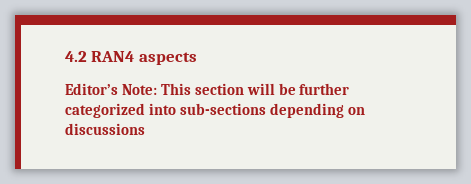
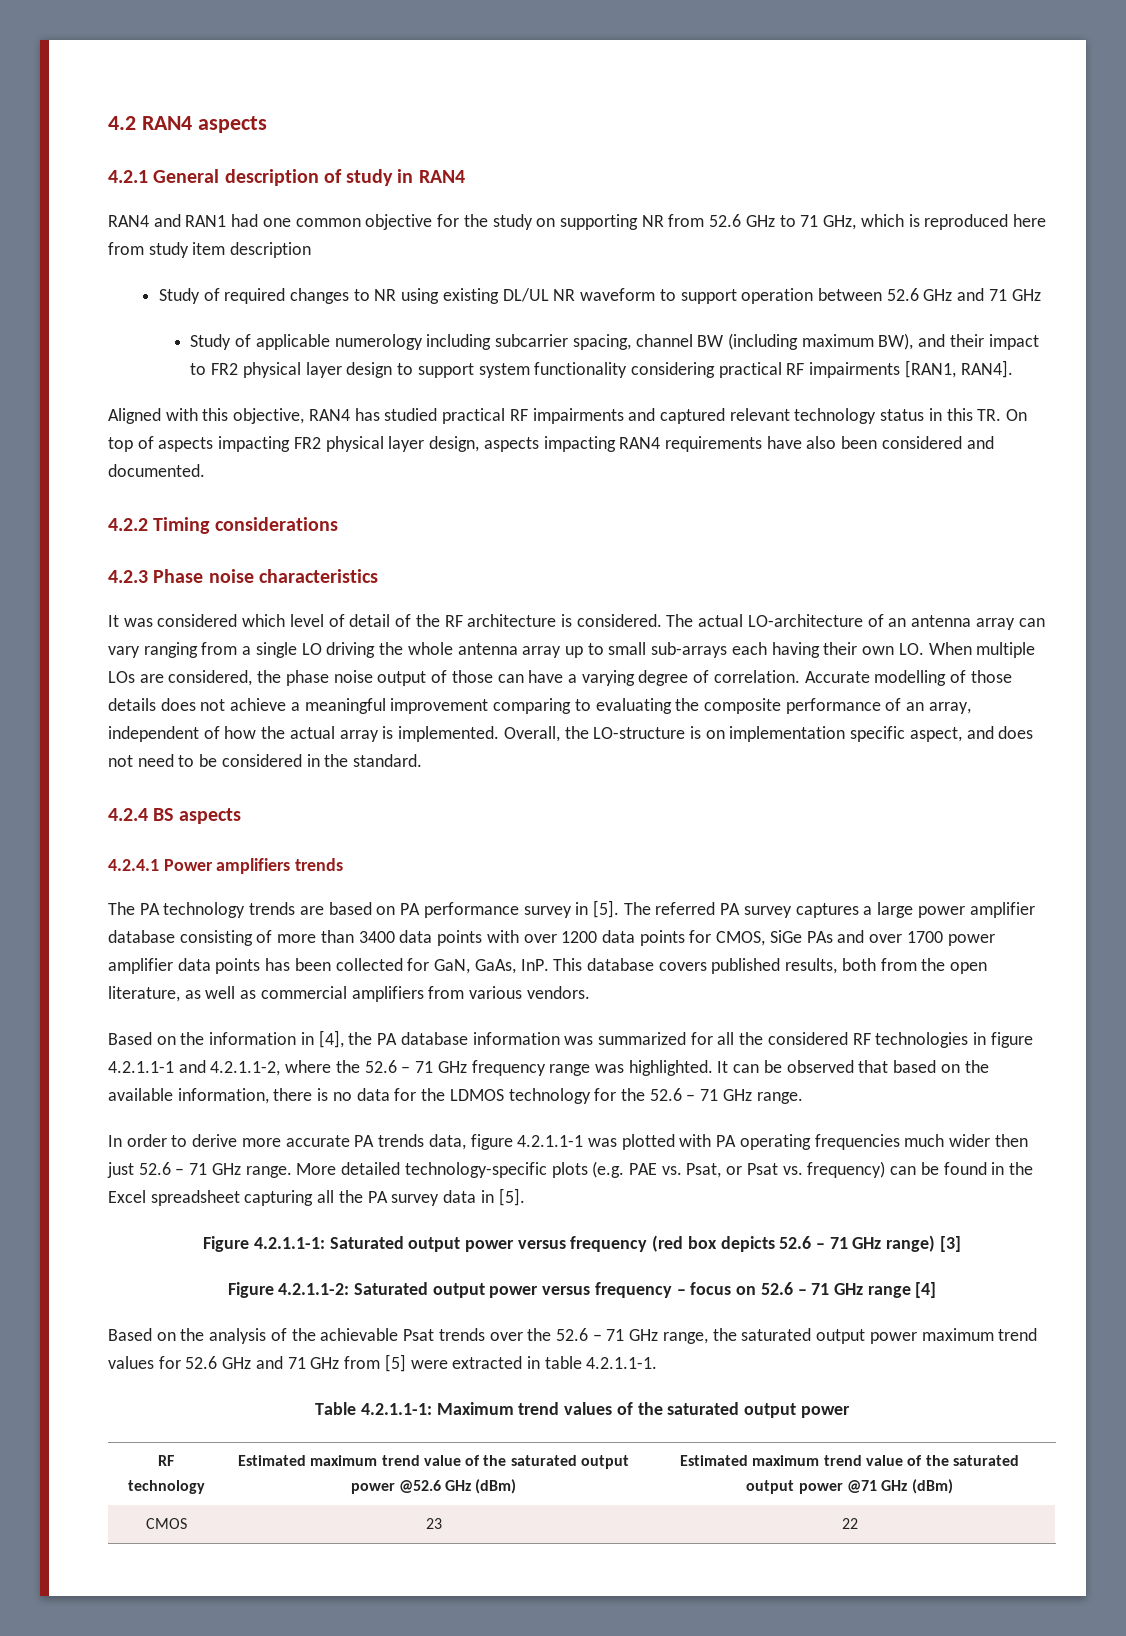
- Editor’s Note: This section will be further categorized into sub-sections depending on discussions
+ 4.2.1 General description of study in RAN4
+ RAN4 and RAN1 had one common objective for the study on supporting NR from 52.6 GHz to 71 GHz, which is reproduced here from study item description
+ Study of required changes to NR using existing DL/UL NR waveform to support operation between 52.6 GHz and 71 GHz
+ Study of applicable numerology including subcarrier spacing, channel BW (including maximum BW), and their impact to FR2 physical layer design to support system functionality considering practical RF impairments [RAN1, RAN4].
+ Aligned with this objective, RAN4 has studied practical RF impairments and captured relevant technology status in this TR. On top of aspects impacting FR2 physical layer design, aspects impacting RAN4 requirements have also been considered and documented.
+ 4.2.2 Timing considerations
+ 4.2.3 Phase noise characteristics
+ It was considered which level of detail of the RF architecture is considered. The actual LO-architecture of an antenna array can vary ranging from a single LO driving the whole antenna array up to small sub-arrays each having their own LO. When multiple LOs are considered, the phase noise output of those can have a varying degree of correlation. Accurate modelling of those details does not achieve a meaningful improvement comparing to evaluating the composite performance of an array, independent of how the actual array is implemented. Overall, the LO-structure is on implementation specific aspect, and does not need to be considered in the standard.
+ 4.2.4 BS aspects
+ 4.2.4.1 Power amplifiers trends
+ The PA technology trends are based on PA performance survey in [5]. The referred PA survey captures a large power amplifier database consisting of more than 3400 data points with over 1200 data points for CMOS, SiGe PAs and over 1700 power amplifier data points has been collected for GaN, GaAs, InP. This database covers published results, both from the open literature, as well as commercial amplifiers from various vendors.
+ Based on the information in [4], the PA database information was summarized for all the considered RF technologies in figure 4.2.1.1-1 and 4.2.1.1-2, where the 52.6 – 71 GHz frequency range was highlighted. It can be observed that based on the available information, there is no data for the LDMOS technology for the 52.6 – 71 GHz range.
+ In order to derive more accurate PA trends data, figure 4.2.1.1-1 was plotted with PA operating frequencies much wider then just 52.6 – 71 GHz range. More detailed technology-specific plots (e.g. PAE vs. Psat, or Psat vs. frequency) can be found in the Excel spreadsheet capturing all the PA survey data in [5].
+ Figure 4.2.1.1-1: Saturated output power versus frequency (red box depicts 52.6 – 71 GHz range) [3]
+ Figure 4.2.1.1-2: Saturated output power versus frequency – focus on 52.6 – 71 GHz range [4]
+ Based on the analysis of the achievable Psat trends over the 52.6 – 71 GHz range, the saturated output power maximum trend values for 52.6 GHz and 71 GHz from [5] were extracted in table 4.2.1.1-1.
+ Table 4.2.1.1-1: Maximum trend values of the saturated output power
+ RF technology | Estimated maximum trend value of the saturated output power @52.6 GHz (dBm) | Estimated maximum trend value of the saturated output power @71 GHz (dBm)
+ CMOS | 23 | 22

